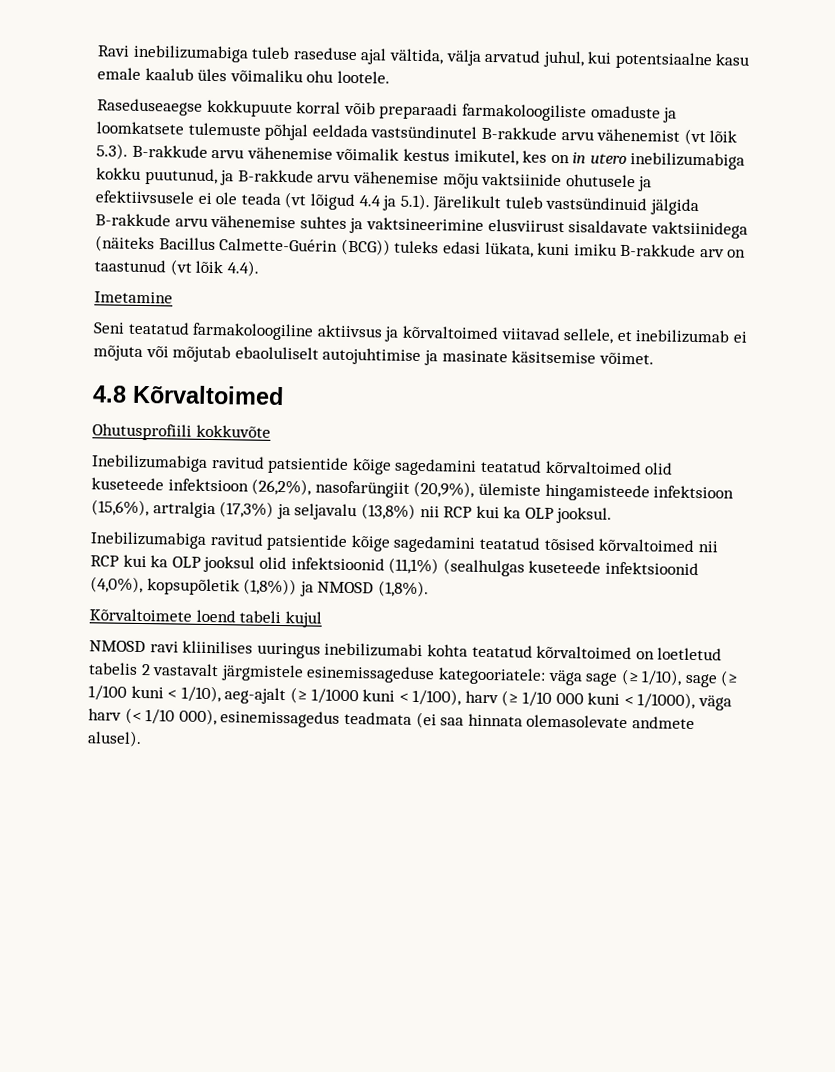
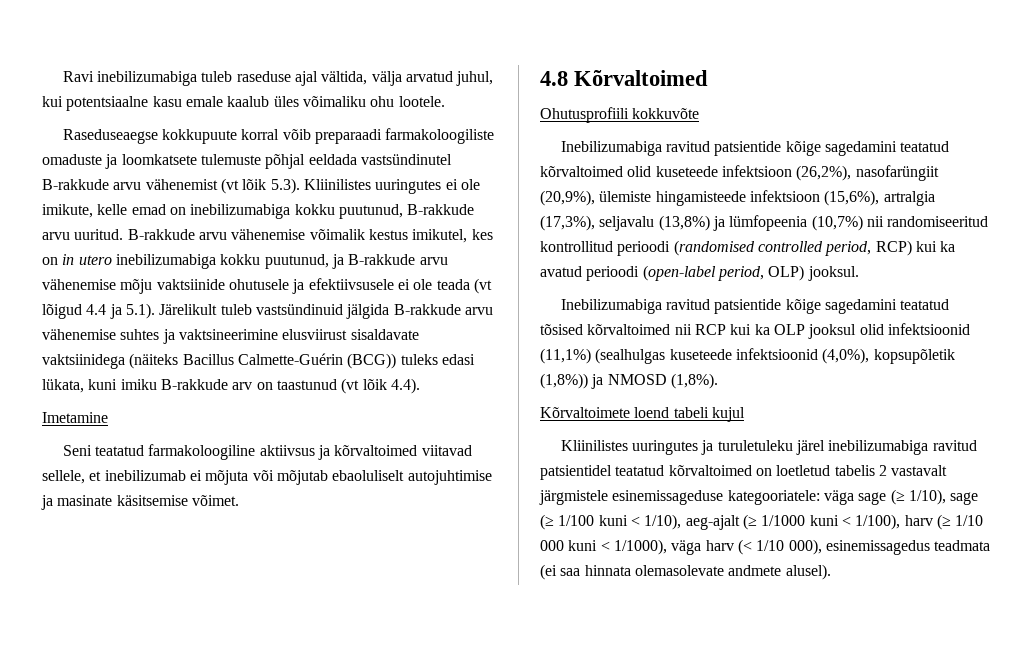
- Raseduseaegse kokkupuute korral võib preparaadi farmakoloogiliste omaduste ja loomkatsete tulemuste põhjal eeldada vastsündinutel B-rakkude arvu vähenemist (vt lõik 5.3). B-rakkude arvu vähenemise võimalik kestus imikutel, kes on in utero inebilizumabiga kokku puutunud, ja B-rakkude arvu vähenemise mõju vaktsiinide ohutusele ja efektiivsusele ei ole teada (vt lõigud 4.4 ja 5.1). Järelikult tuleb vastsündinuid jälgida B-rakkude arvu vähenemise suhtes ja vaktsineerimine elusviirust sisaldavate vaktsiinidega (näiteks Bacillus Calmette-Guérin (BCG)) tuleks edasi lükata, kuni imiku B-rakkude arv on taastunud (vt lõik 4.4).
+ Raseduseaegse kokkupuute korral võib preparaadi farmakoloogiliste omaduste ja loomkatsete tulemuste põhjal eeldada vastsündinutel B-rakkude arvu vähenemist (vt lõik 5.3). Kliinilistes uuringutes ei ole imikute, kelle emad on inebilizumabiga kokku puutunud, B-rakkude arvu uuritud. B-rakkude arvu vähenemise võimalik kestus imikutel, kes on in utero inebilizumabiga kokku puutunud, ja B-rakkude arvu vähenemise mõju vaktsiinide ohutusele ja efektiivsusele ei ole teada (vt lõigud 4.4 ja 5.1). Järelikult tuleb vastsündinuid jälgida B-rakkude arvu vähenemise suhtes ja vaktsineerimine elusviirust sisaldavate vaktsiinidega (näiteks Bacillus Calmette-Guérin (BCG)) tuleks edasi lükata, kuni imiku B-rakkude arv on taastunud (vt lõik 4.4).
- Inebilizumabiga ravitud patsientide kõige sagedamini teatatud kõrvaltoimed olid kuseteede infektsioon (26,2%), nasofarüngiit (20,9%), ülemiste hingamisteede infektsioon (15,6%), artralgia (17,3%) ja seljavalu (13,8%) nii RCP kui ka OLP jooksul.
+ Inebilizumabiga ravitud patsientide kõige sagedamini teatatud kõrvaltoimed olid kuseteede infektsioon (26,2%), nasofarüngiit (20,9%), ülemiste hingamisteede infektsioon (15,6%), artralgia (17,3%), seljavalu (13,8%) ja lümfopeenia (10,7%) nii randomiseeritud kontrollitud perioodi (randomised controlled period, RCP) kui ka avatud perioodi (open-label period, OLP) jooksul.
- NMOSD ravi kliinilises uuringus inebilizumabi kohta teatatud kõrvaltoimed on loetletud tabelis 2 vastavalt järgmistele esinemissageduse kategooriatele: väga sage (≥ 1/10), sage (≥ 1/100 kuni < 1/10), aeg-ajalt (≥ 1/1000 kuni < 1/100), harv (≥ 1/10 000 kuni < 1/1000), väga harv (< 1/10 000), esinemissagedus teadmata (ei saa hinnata olemasolevate andmete alusel).
+ Kliinilistes uuringutes ja turuletuleku järel inebilizumabiga ravitud patsientidel teatatud kõrvaltoimed on loetletud tabelis 2 vastavalt järgmistele esinemissageduse kategooriatele: väga sage (≥ 1/10), sage (≥ 1/100 kuni < 1/10), aeg-ajalt (≥ 1/1000 kuni < 1/100), harv (≥ 1/10 000 kuni < 1/1000), väga harv (< 1/10 000), esinemissagedus teadmata (ei saa hinnata olemasolevate andmete alusel).

